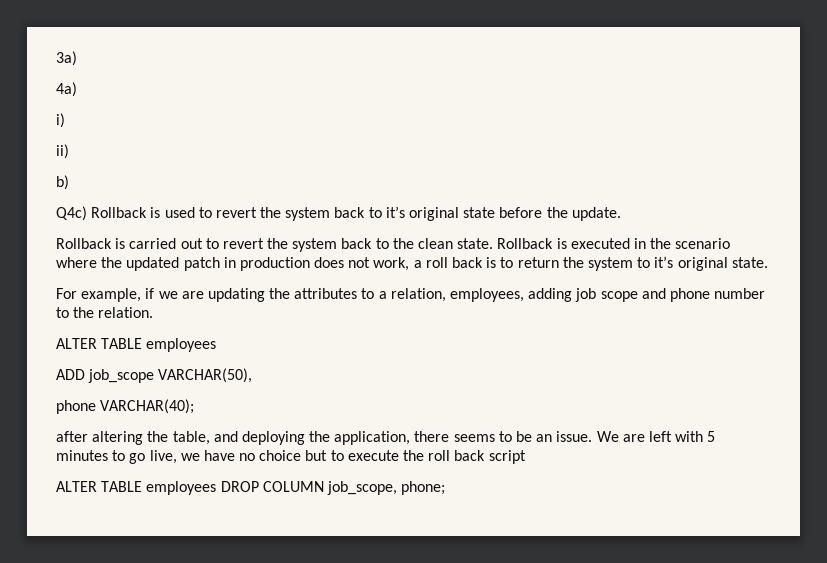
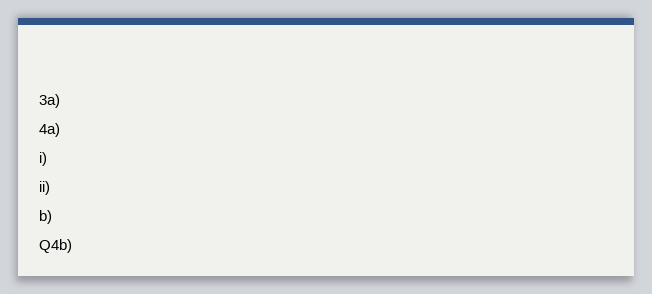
- Q4c) Rollback is used to revert the system back to it’s original state before the update.
- Rollback is carried out to revert the system back to the clean state. Rollback is executed in the scenario where the updated patch in production does not work, a roll back is to return the system to it’s original state.
- For example, if we are updating the attributes to a relation, employees, adding job scope and phone number to the relation.
- ALTER TABLE employees
- ADD job_scope VARCHAR(50),
- phone VARCHAR(40);
- after altering the table, and deploying the application, there seems to be an issue. We are left with 5 minutes to go live, we have no choice but to execute the roll back script
- ALTER TABLE employees DROP COLUMN job_scope, phone;
+ Q4b)

